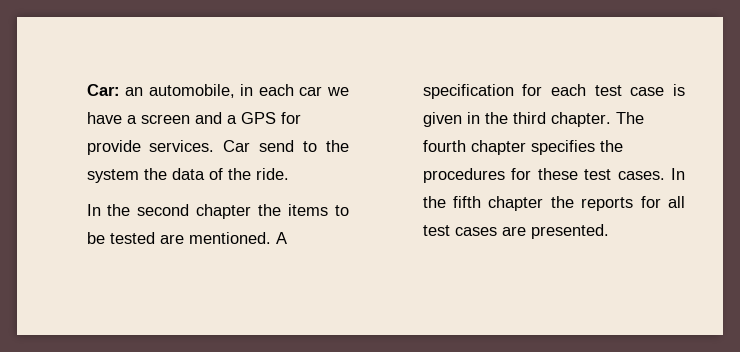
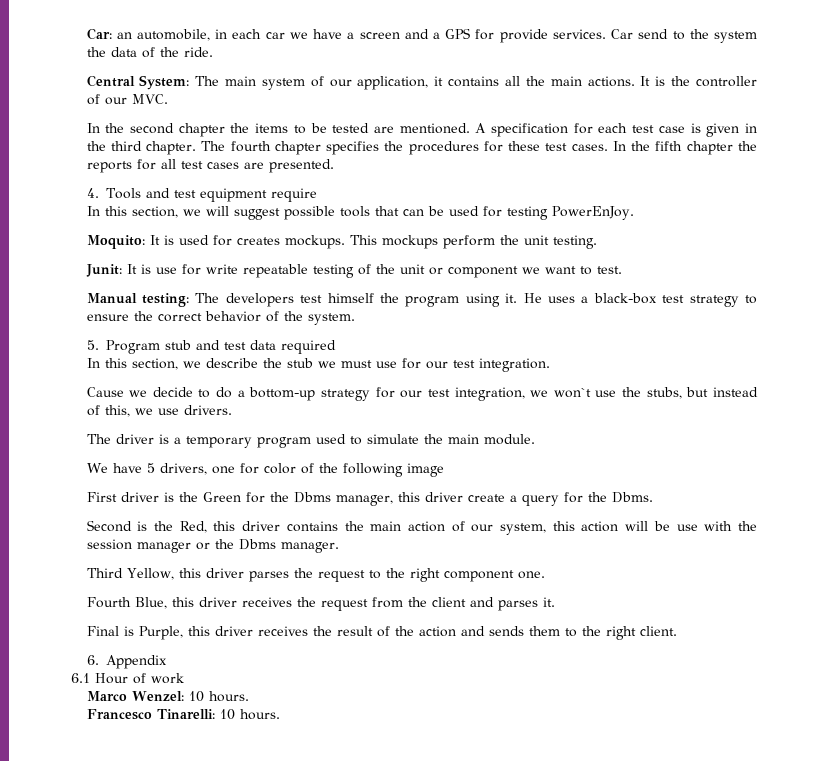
+ Central System: The main system of our application, it contains all the main actions. It is the controller of our MVC.
+ 4. Tools and test equipment require
+ In this section, we will suggest possible tools that can be used for testing PowerEnJoy.
+ Moquito: It is used for creates mockups. This mockups perform the unit testing.
+ Junit: It is use for write repeatable testing of the unit or component we want to test.
+ Manual testing: The developers test himself the program using it. He uses a black-box test strategy to ensure the correct behavior of the system.
+ 5. Program stub and test data required
+ In this section, we describe the stub we must use for our test integration.
+ Cause we decide to do a bottom-up strategy for our test integration, we won`t use the stubs, but instead of this, we use drivers.
+ The driver is a temporary program used to simulate the main module.
+ We have 5 drivers, one for color of the following image
+ First driver is the Green for the Dbms manager, this driver create a query for the Dbms.
+ Second is the Red, this driver contains the main action of our system, this action will be use with the session manager or the Dbms manager.
+ Third Yellow, this driver parses the request to the right component one.
+ Fourth Blue, this driver receives the request from the client and parses it.
+ Final is Purple, this driver receives the result of the action and sends them to the right client.
+ 6. Appendix
+ 6.1 Hour of work
+ Marco Wenzel: 10 hours.
+ Francesco Tinarelli: 10 hours.

